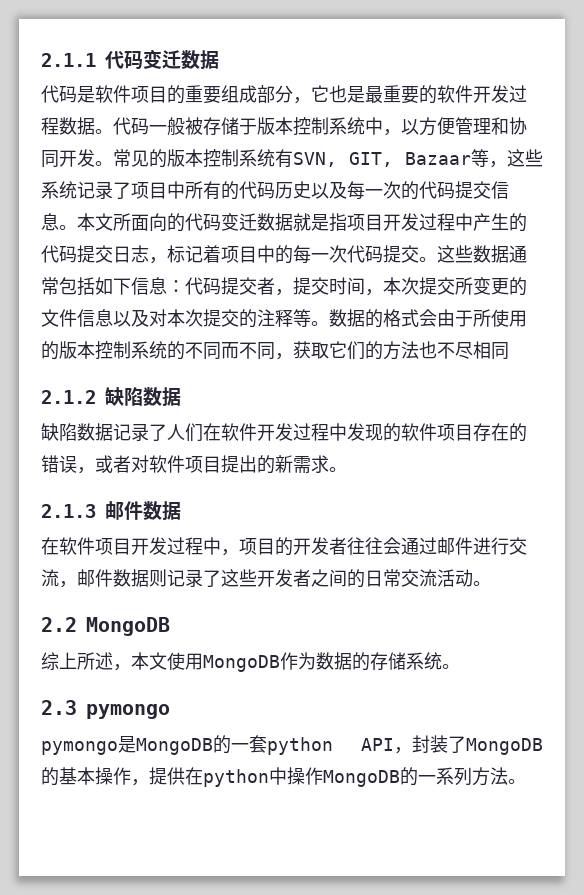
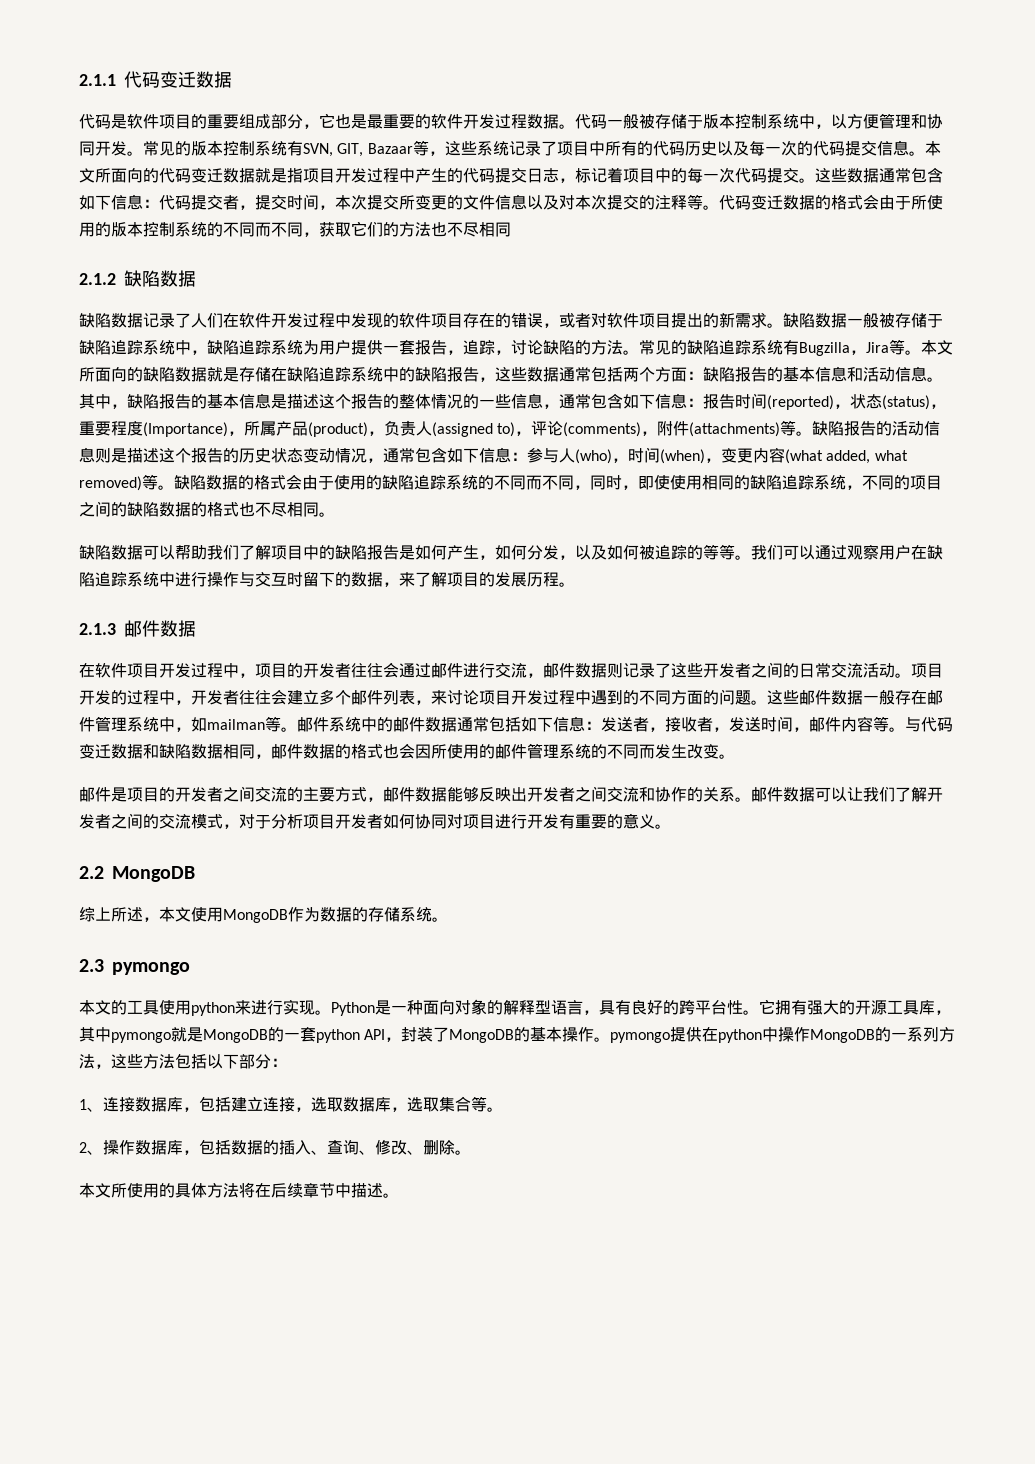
- 这些数据通常包括如下信息：代码提交者，提交时间，本次提交所变更的文件信息以及对本次提交的注释等。
+ 这些数据通常包含如下信息：代码提交者，提交时间，本次提交所变更的文件信息以及对本次提交的注释等。
- 数据的格式会由于所使用的版本控制系统的不同而不同，获取它们的方法也不尽相同
+ 代码变迁数据的格式会由于所使用的版本控制系统的不同而不同，获取它们的方法也不尽相同
+ 缺陷数据一般被存储于缺陷追踪系统中，缺陷追踪系统为用户提供一套报告，追踪，讨论缺陷的方法。常见的缺陷追踪系统有Bugzilla，Jira等。本文所面向的缺陷数据就是存储在缺陷追踪系统中的缺陷报告，这些数据通常包括两个方面：缺陷报告的基本信息和活动信息。其中，缺陷报告的基本信息是描述这个报告的整体情况的一些信息，通常包含如下信息：报告时间(reported)，状态(status)，重要程度(Importance)，所属产品(product)，负责人(assigned to)，评论(comments)，附件(attachments)等。缺陷报告的活动信息则是描述这个报告的历史状态变动情况，通常包含如下信息：参与人(who)，时间(when)，变更内容(what added, what removed)等。缺陷数据的格式会由于使用的缺陷追踪系统的不同而不同，同时，即使使用相同的缺陷追踪系统，不同的项目之间的缺陷数据的格式也不尽相同。
+ 缺陷数据可以帮助我们了解项目中的缺陷报告是如何产生，如何分发，以及如何被追踪的等等。我们可以通过观察用户在缺陷追踪系统中进行操作与交互时留下的数据，来了解项目的发展历程。
+ 项目开发的过程中，开发者往往会建立多个邮件列表，来讨论项目开发过程中遇到的不同方面的问题。这些邮件数据一般存在邮件管理系统中，如mailman等。邮件系统中的邮件数据通常包括如下信息：发送者，接收者，发送时间，邮件内容等。与代码变迁数据和缺陷数据相同，邮件数据的格式也会因所使用的邮件管理系统的不同而发生改变。
+ 邮件是项目的开发者之间交流的主要方式，邮件数据能够反映出开发者之间交流和协作的关系。邮件数据可以让我们了解开发者之间的交流模式，对于分析项目开发者如何协同对项目进行开发有重要的意义。
- pymongo是MongoDB的一套python API，封装了MongoDB的基本操作，提供在python中操作MongoDB的一系列方法。
+ 本文的工具使用python来进行实现。Python是一种面向对象的解释型语言，具有良好的跨平台性。它拥有强大的开源工具库，其中pymongo就是MongoDB的一套python API，封装了MongoDB的基本操作。pymongo提供在python中操作MongoDB的一系列方法，这些方法包括以下部分：
+ 1、连接数据库，包括建立连接，选取数据库，选取集合等。
+ 2、操作数据库，包括数据的插入、查询、修改、删除。
+ 本文所使用的具体方法将在后续章节中描述。

